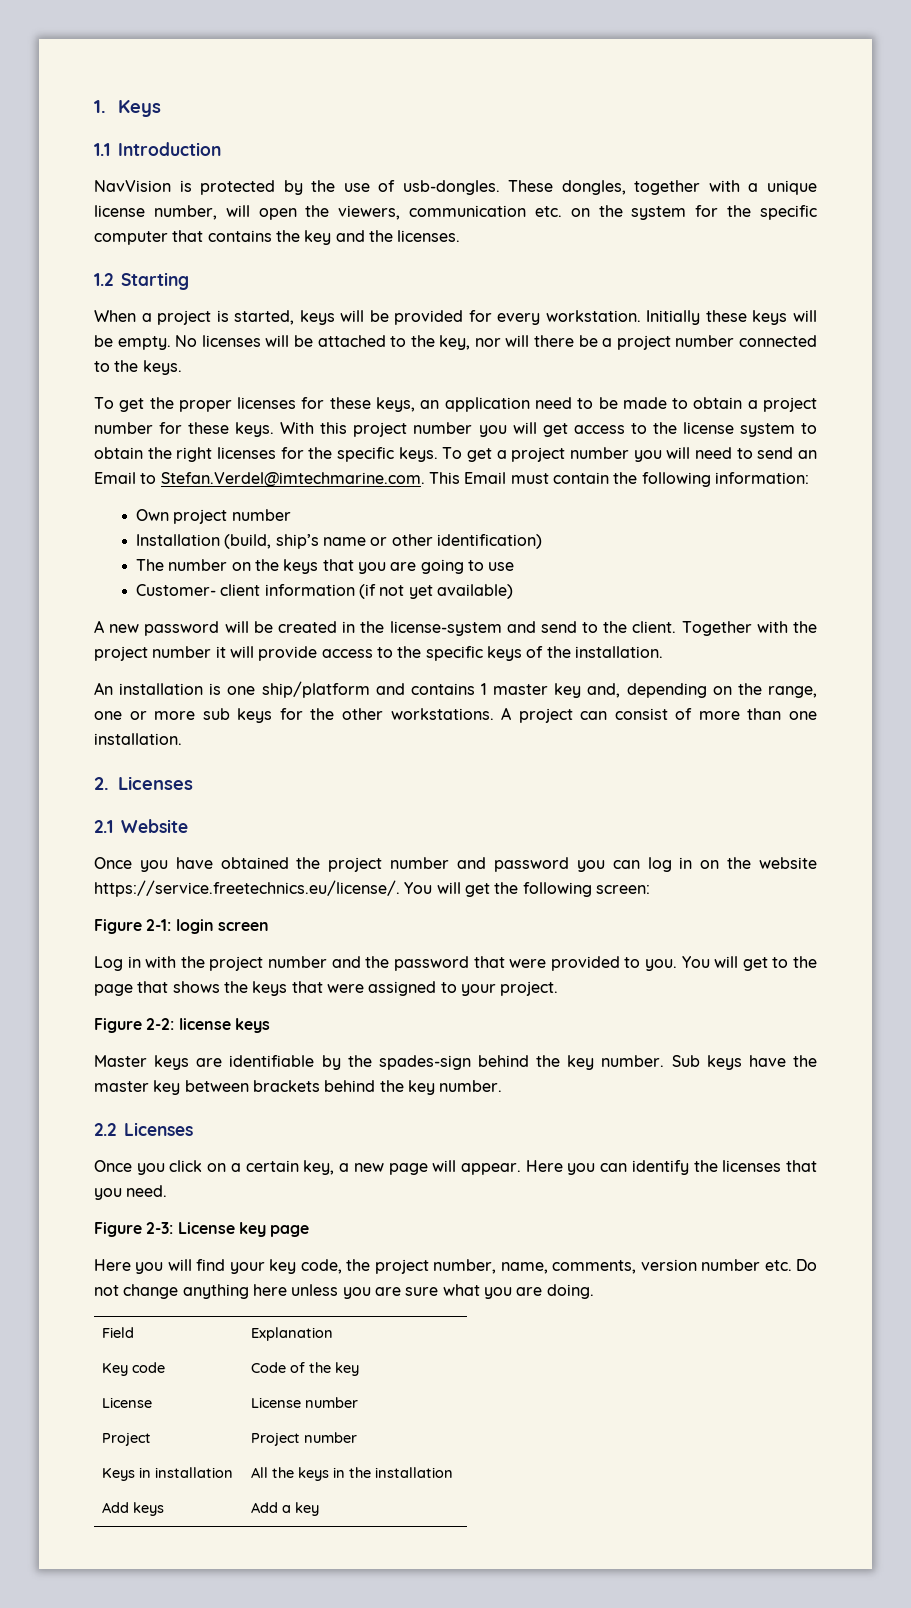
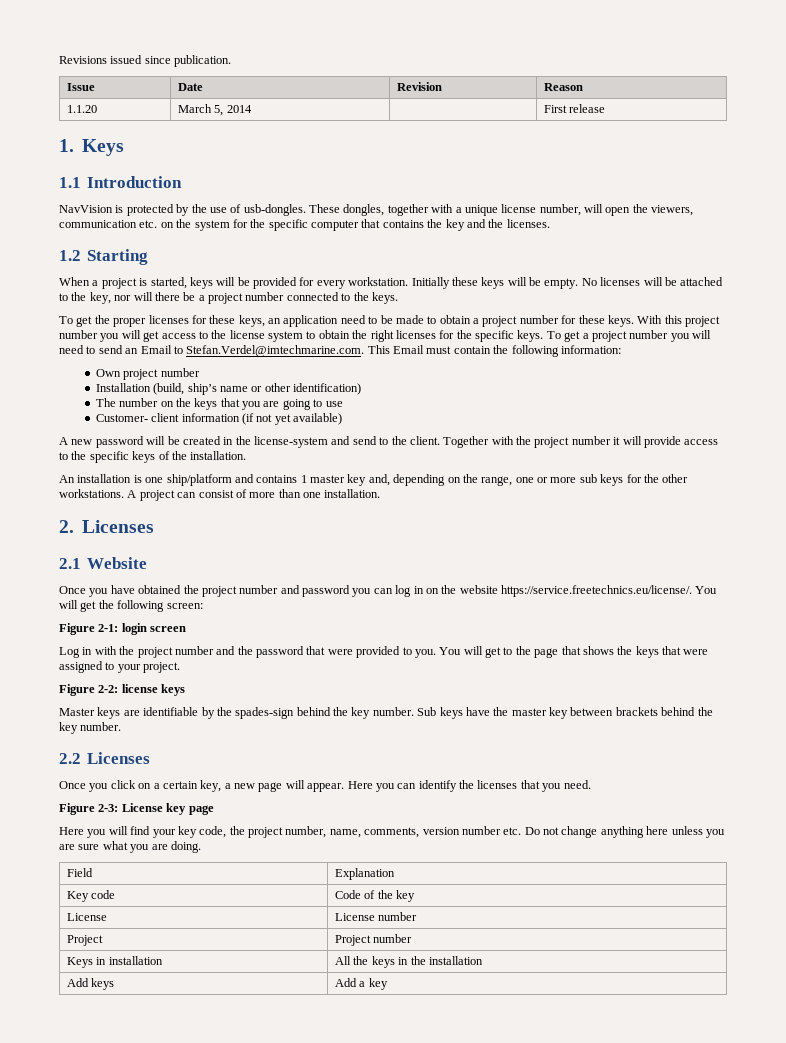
+ Revisions issued since publication.
+ Issue | Date | Revision | Reason
+ 1.1.20 | March 5, 2014 | | First release

